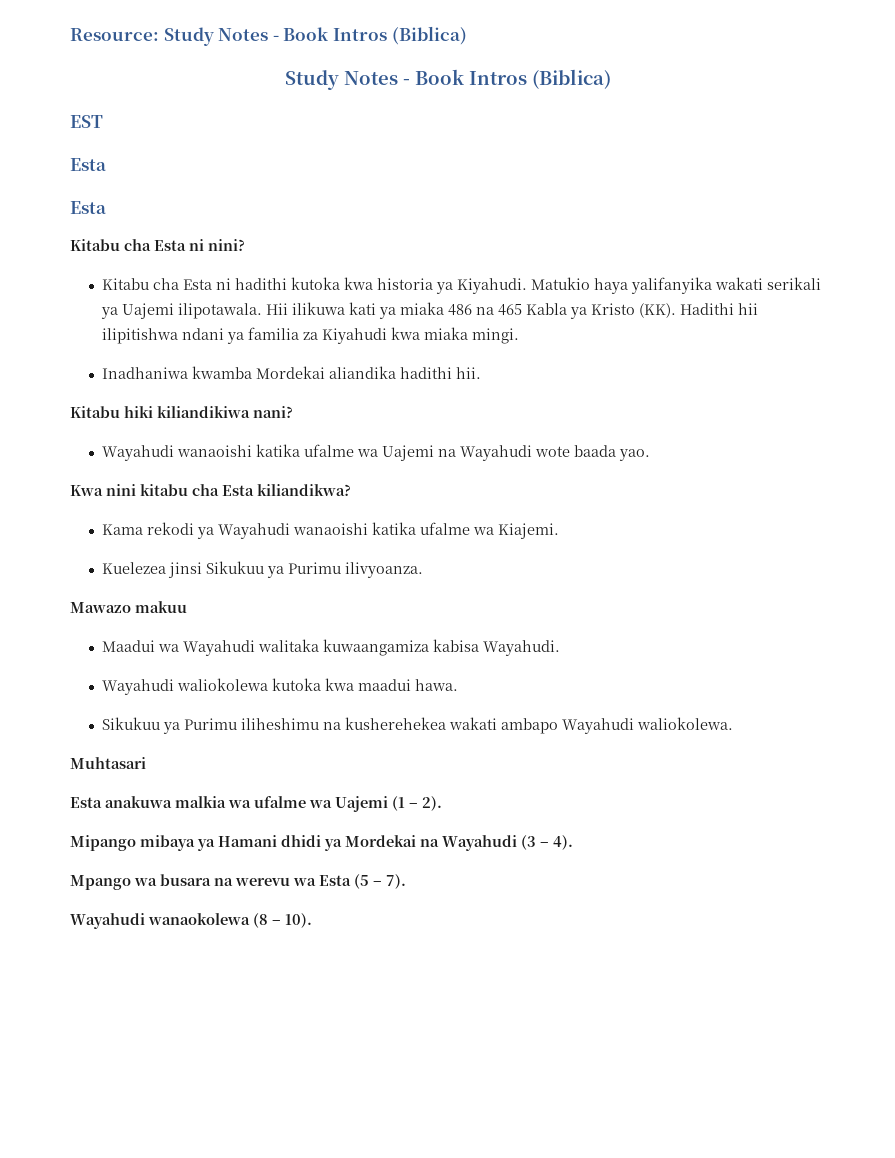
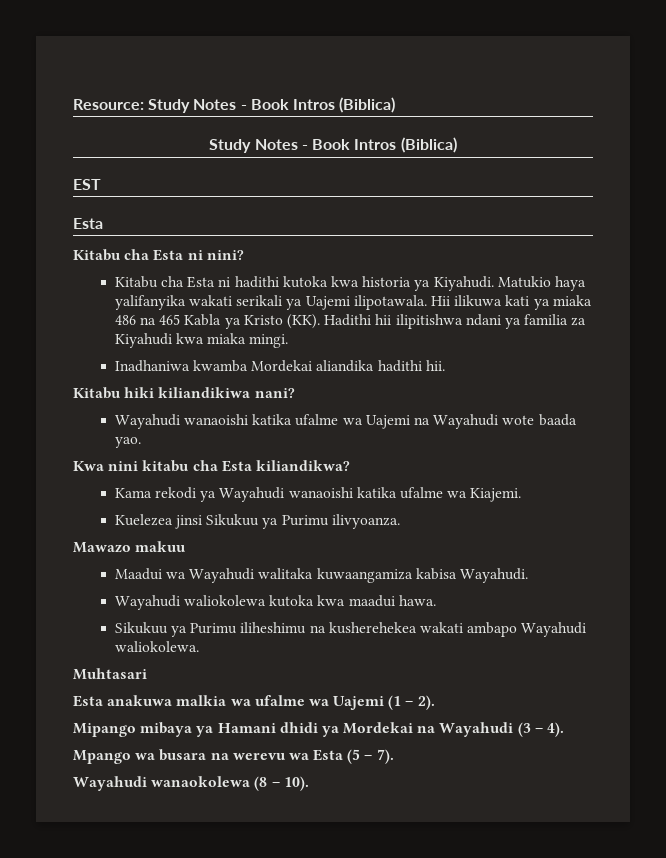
  EST
- Esta

